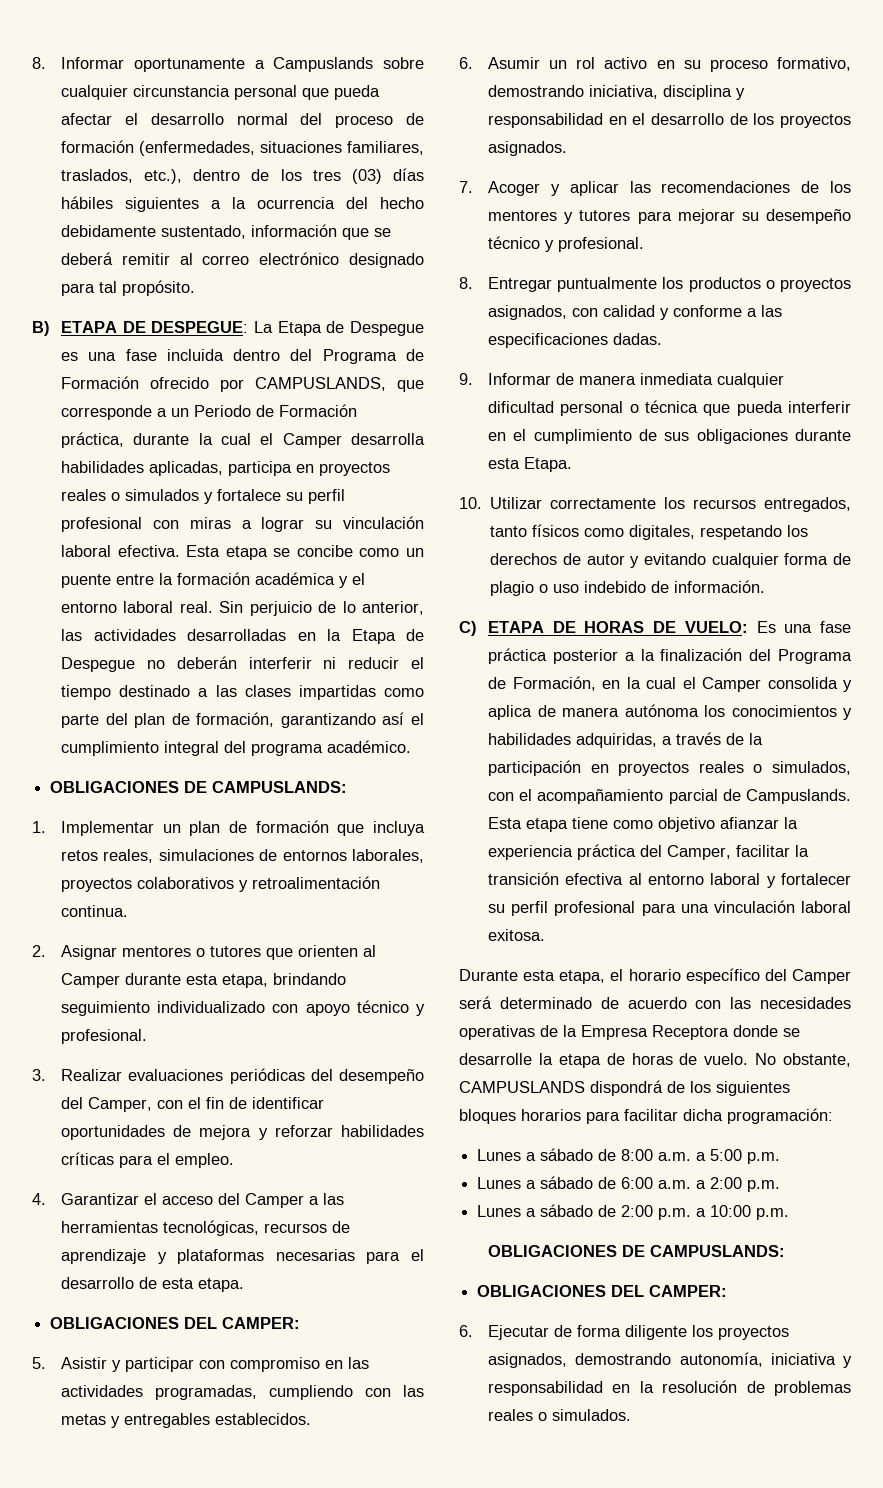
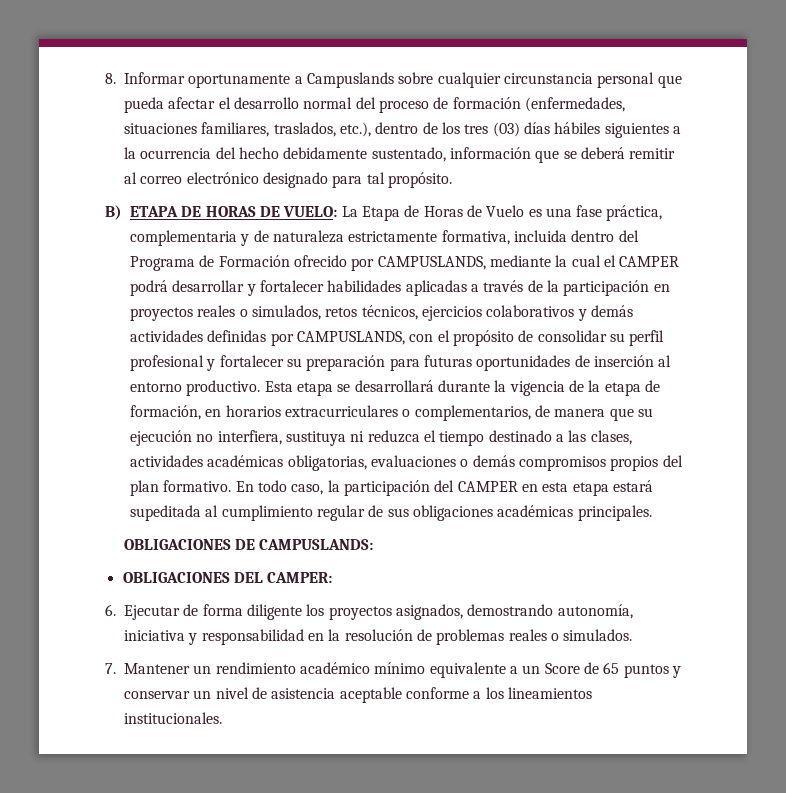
- B) ETAPA DE DESPEGUE: La Etapa de Despegue es una fase incluida dentro del Programa de Formación ofrecido por CAMPUSLANDS, que corresponde a un Periodo de Formación práctica, durante la cual el Camper desarrolla habilidades aplicadas, participa en proyectos reales o simulados y fortalece su perfil profesional con miras a lograr su vinculación laboral efectiva. Esta etapa se concibe como un puente entre la formación académica y el entorno laboral real. Sin perjuicio de lo anterior, las actividades desarrolladas en la Etapa de Despegue no deberán interferir ni reducir el tiempo destinado a las clases impartidas como parte del plan de formación, garantizando así el cumplimiento integral del programa académico.
- OBLIGACIONES DE CAMPUSLANDS:
- 1. Implementar un plan de formación que incluya retos reales, simulaciones de entornos laborales, proyectos colaborativos y retroalimentación continua.
- 2. Asignar mentores o tutores que orienten al Camper durante esta etapa, brindando seguimiento individualizado con apoyo técnico y profesional.
- 3. Realizar evaluaciones periódicas del desempeño del Camper, con el fin de identificar oportunidades de mejora y reforzar habilidades críticas para el empleo.
- 4. Garantizar el acceso del Camper a las herramientas tecnológicas, recursos de aprendizaje y plataformas necesarias para el desarrollo de esta etapa.
- OBLIGACIONES DEL CAMPER:
- 5. Asistir y participar con compromiso en las actividades programadas, cumpliendo con las metas y entregables establecidos.
- 6. Asumir un rol activo en su proceso formativo, demostrando iniciativa, disciplina y responsabilidad en el desarrollo de los proyectos asignados.
- 7. Acoger y aplicar las recomendaciones de los mentores y tutores para mejorar su desempeño técnico y profesional.
- 8. Entregar puntualmente los productos o proyectos asignados, con calidad y conforme a las especificaciones dadas.
- 9. Informar de manera inmediata cualquier dificultad personal o técnica que pueda interferir en el cumplimiento de sus obligaciones durante esta Etapa.
- 10. Utilizar correctamente los recursos entregados, tanto físicos como digitales, respetando los derechos de autor y evitando cualquier forma de plagio o uso indebido de información.
- C) ETAPA DE HORAS DE VUELO: Es una fase práctica posterior a la finalización del Programa de Formación, en la cual el Camper consolida y aplica de manera autónoma los conocimientos y habilidades adquiridas, a través de la participación en proyectos reales o simulados, con el acompañamiento parcial de Campuslands. Esta etapa tiene como objetivo afianzar la experiencia práctica del Camper, facilitar la transición efectiva al entorno laboral y fortalecer su perfil profesional para una vinculación laboral exitosa.
- Durante esta etapa, el horario específico del Camper será determinado de acuerdo con las necesidades operativas de la Empresa Receptora donde se desarrolle la etapa de horas de vuelo. No obstante, CAMPUSLANDS dispondrá de los siguientes bloques horarios para facilitar dicha programación:
- Lunes a sábado de 8:00 a.m. a 5:00 p.m.
- Lunes a sábado de 6:00 a.m. a 2:00 p.m.
- Lunes a sábado de 2:00 p.m. a 10:00 p.m.
+ B) ETAPA DE HORAS DE VUELO: La Etapa de Horas de Vuelo es una fase práctica, complementaria y de naturaleza estrictamente formativa, incluida dentro del Programa de Formación ofrecido por CAMPUSLANDS, mediante la cual el CAMPER podrá desarrollar y fortalecer habilidades aplicadas a través de la participación en proyectos reales o simulados, retos técnicos, ejercicios colaborativos y demás actividades definidas por CAMPUSLANDS, con el propósito de consolidar su perfil profesional y fortalecer su preparación para futuras oportunidades de inserción al entorno productivo. Esta etapa se desarrollará durante la vigencia de la etapa de formación, en horarios extracurriculares o complementarios, de manera que su ejecución no interfiera, sustituya ni reduzca el tiempo destinado a las clases, actividades académicas obligatorias, evaluaciones o demás compromisos propios del plan formativo. En todo caso, la participación del CAMPER en esta etapa estará supeditada al cumplimiento regular de sus obligaciones académicas principales.
+ 7. Mantener un rendimiento académico mínimo equivalente a un Score de 65 puntos y conservar un nivel de asistencia aceptable conforme a los lineamientos institucionales.

